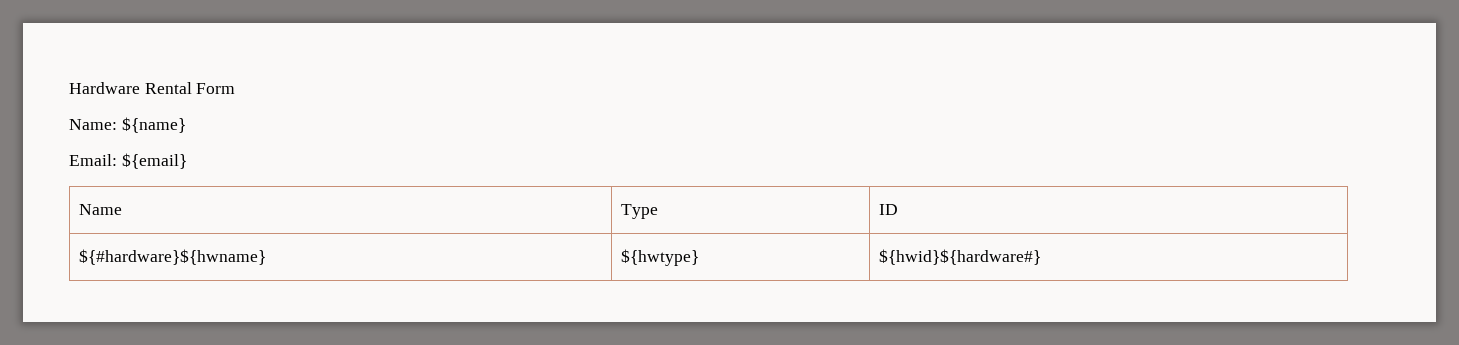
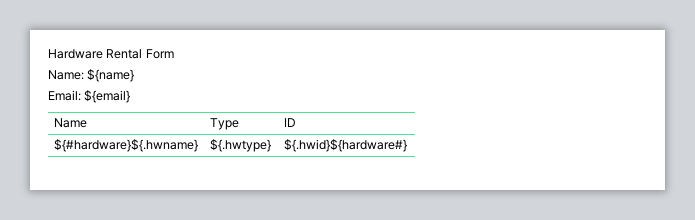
- ${#hardware}${hwname} | ${hwtype} | ${hwid}${hardware#}
+ ${#hardware}${.hwname} | ${.hwtype} | ${.hwid}${hardware#}

